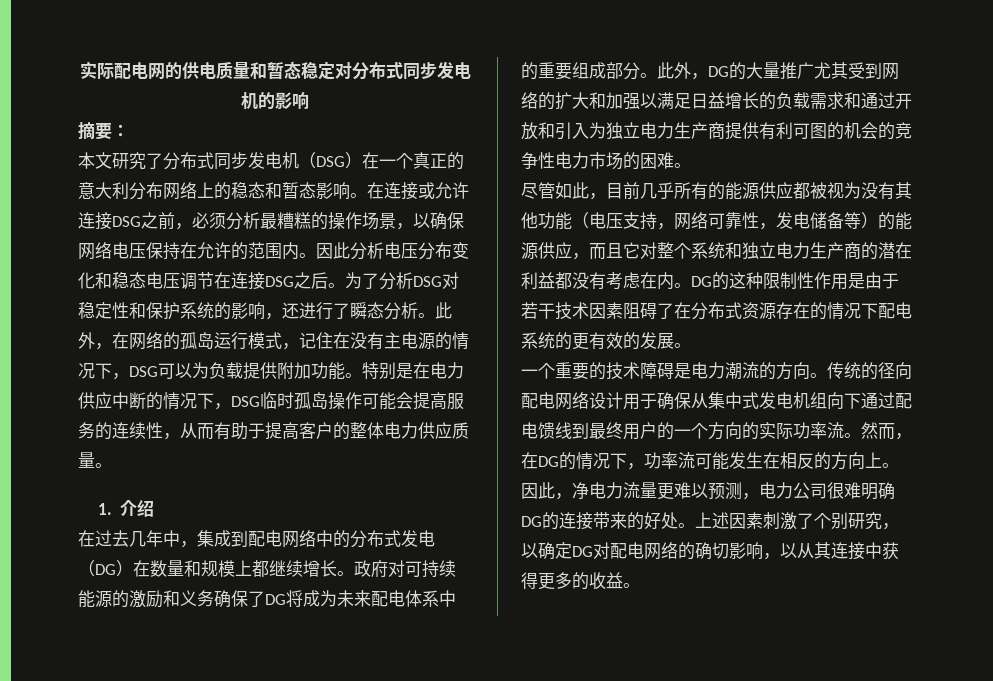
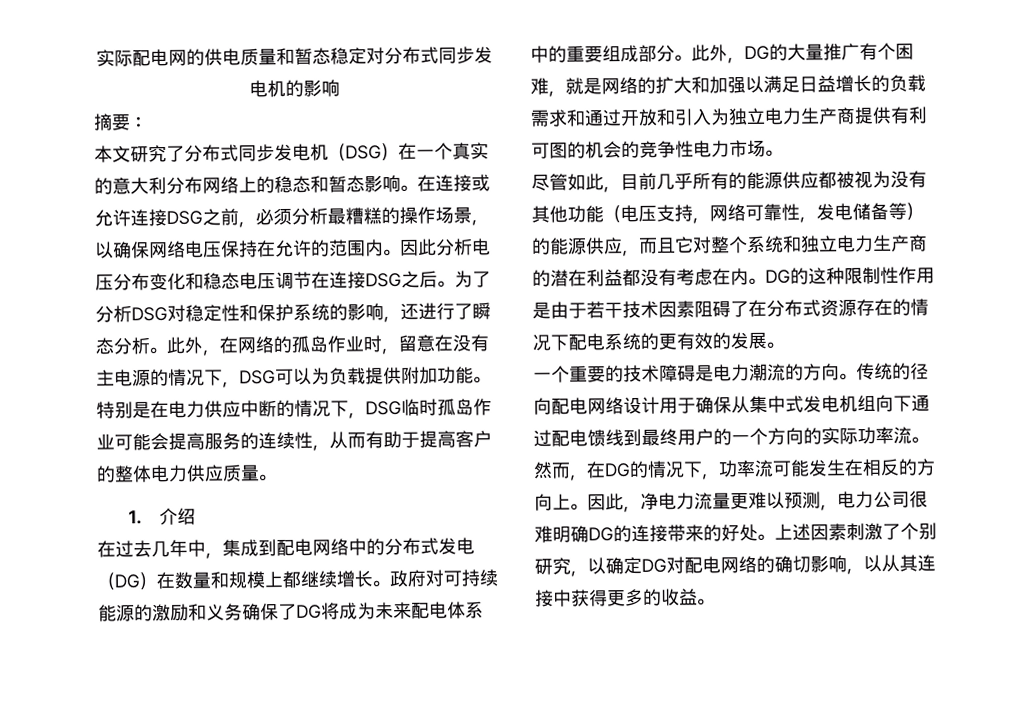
- 本文研究了分布式同步发电机（DSG）在一个真正的意大利分布网络上的稳态和暂态影响。
+ 本文研究了分布式同步发电机（DSG）在一个真实的意大利分布网络上的稳态和暂态影响。
- 此外，在网络的孤岛运行模式，记住在没有主电源的情况下，DSG可以为负载提供附加功能。
+ 此外，在网络的孤岛作业时，留意在没有主电源的情况下，DSG可以为负载提供附加功能。
- 特别是在电力供应中断的情况下，DSG临时孤岛操作可能会提高服务的连续性，从而有助于提高客户的整体电力供应质量。
+ 特别是在电力供应中断的情况下，DSG临时孤岛作业可能会提高服务的连续性，从而有助于提高客户的整体电力供应质量。
- 此外，DG的大量推广尤其受到网络的扩大和加强以满足日益增长的负载需求和通过开放和引入为独立电力生产商提供有利可图的机会的竞争性电力市场的困难。
+ 此外，DG的大量推广有个困难，就是网络的扩大和加强以满足日益增长的负载需求和通过开放和引入为独立电力生产商提供有利可图的机会的竞争性电力市场。

